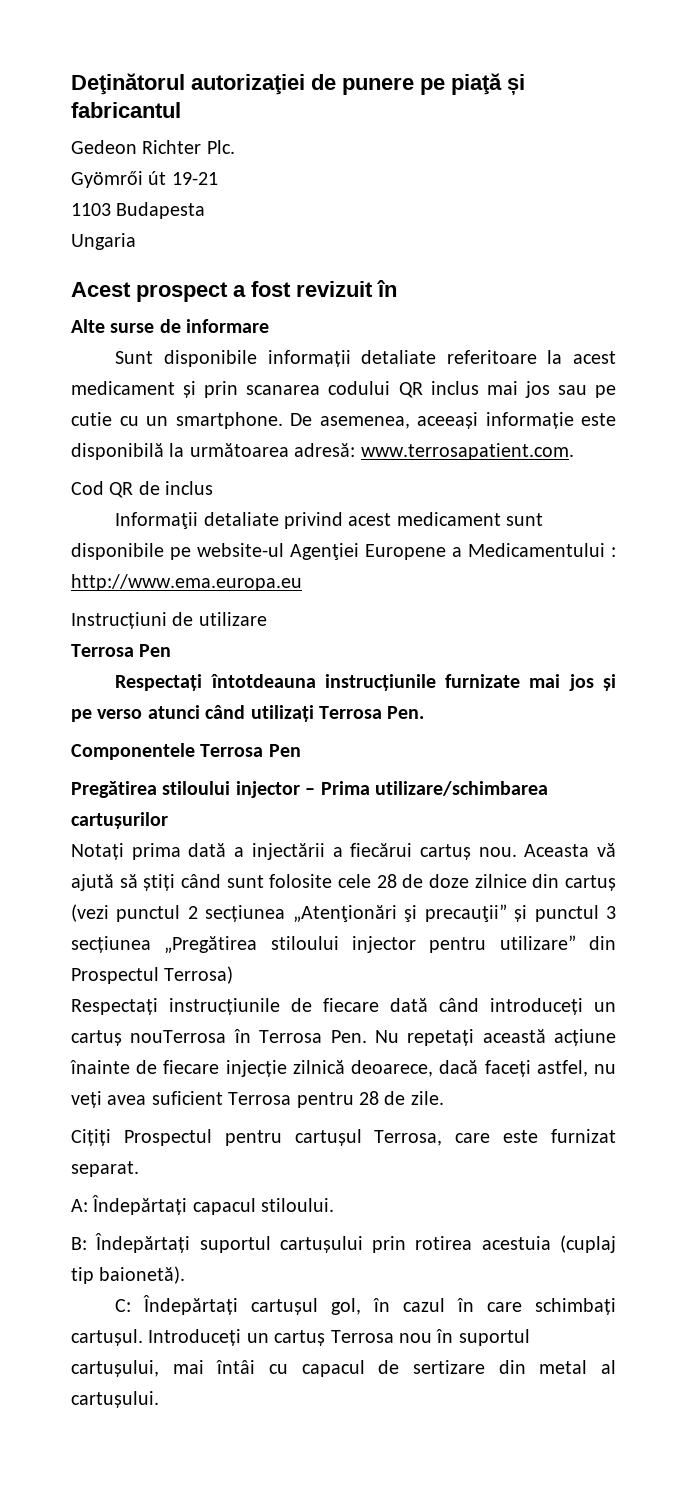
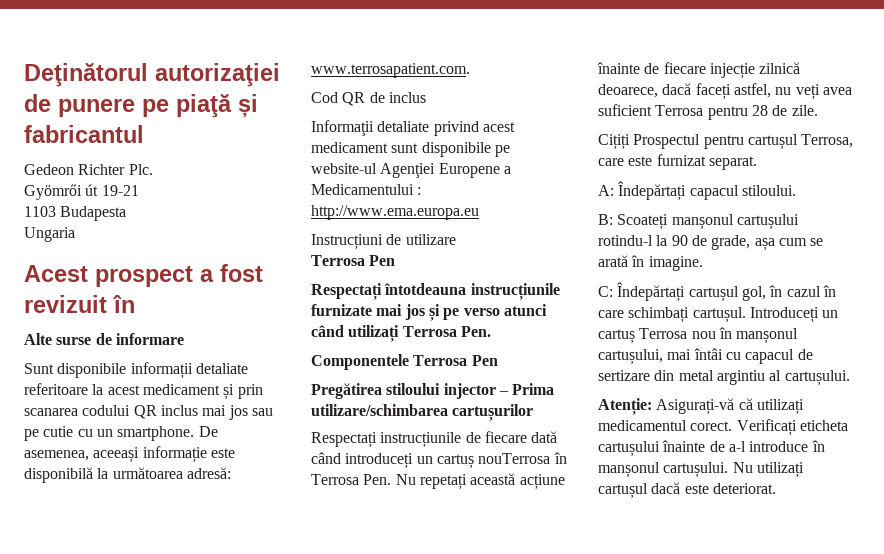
- Notați prima dată a injectării a fiecărui cartuș nou. Aceasta vă ajută să știți când sunt folosite cele 28 de doze zilnice din cartuș (vezi punctul 2 secțiunea „Atenţionări şi precauţii” și punctul 3 secțiunea „Pregătirea stiloului injector pentru utilizare” din Prospectul Terrosa)
- B: Îndepărtați suportul cartușului prin rotirea acestuia (cuplaj tip baionetă).
+ B: Scoateți manșonul cartușului rotindu-l la 90 de grade, așa cum se arată în imagine.
- Introduceți un cartuș Terrosa nou în suportul cartușului, mai întâi cu capacul de sertizare din metal al cartușului.
+ Introduceți un cartuș Terrosa nou în manșonul cartușului, mai întâi cu capacul de sertizare din metal argintiu al cartușului.
+ Atenție: Asigurați-vă că utilizați medicamentul corect. Verificați eticheta cartușului înainte de a-l introduce în manșonul cartușului. Nu utilizați cartușul dacă este deteriorat.

